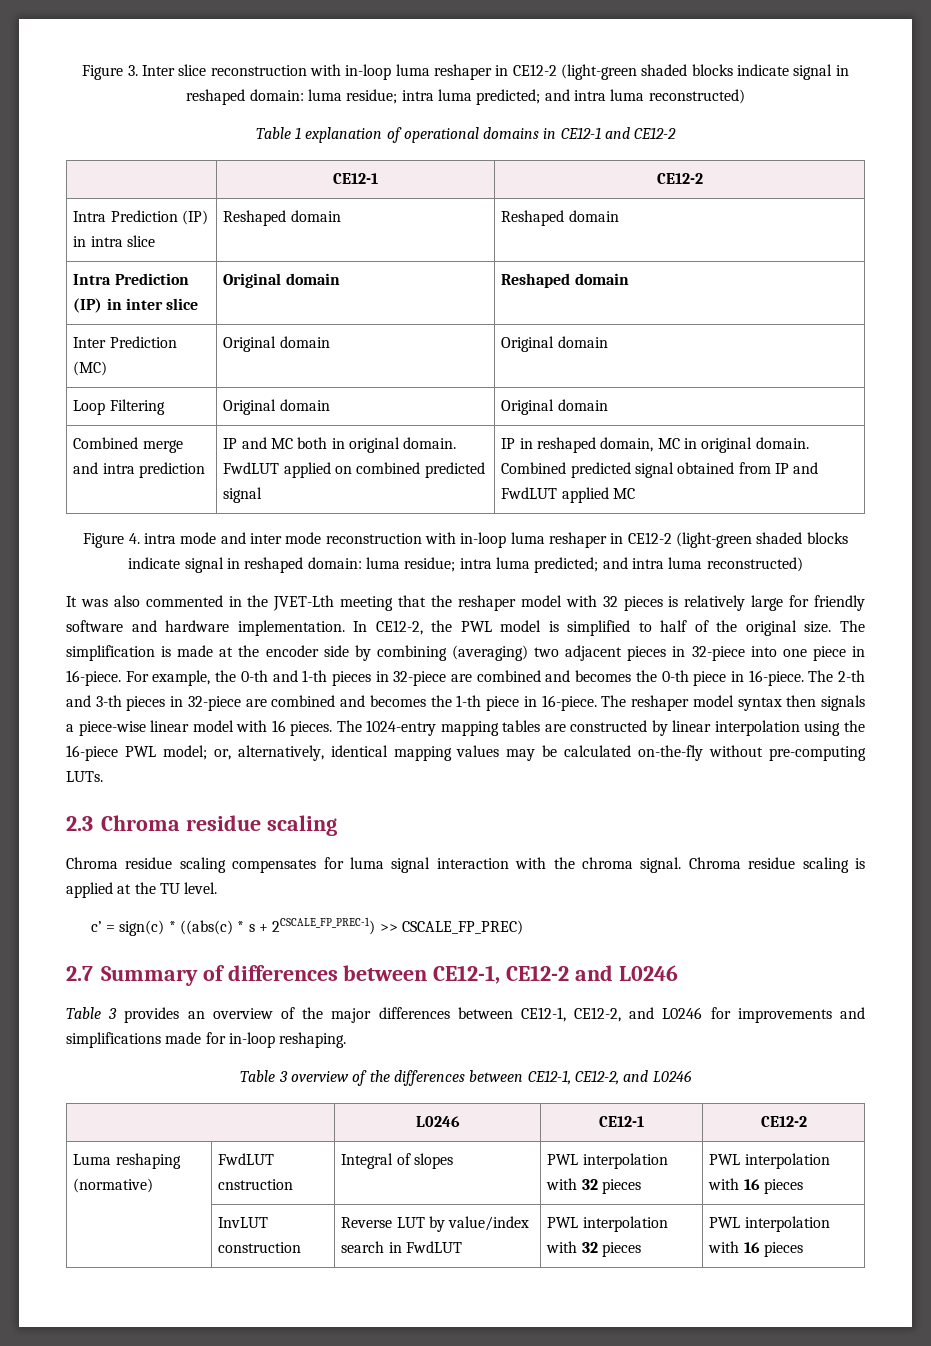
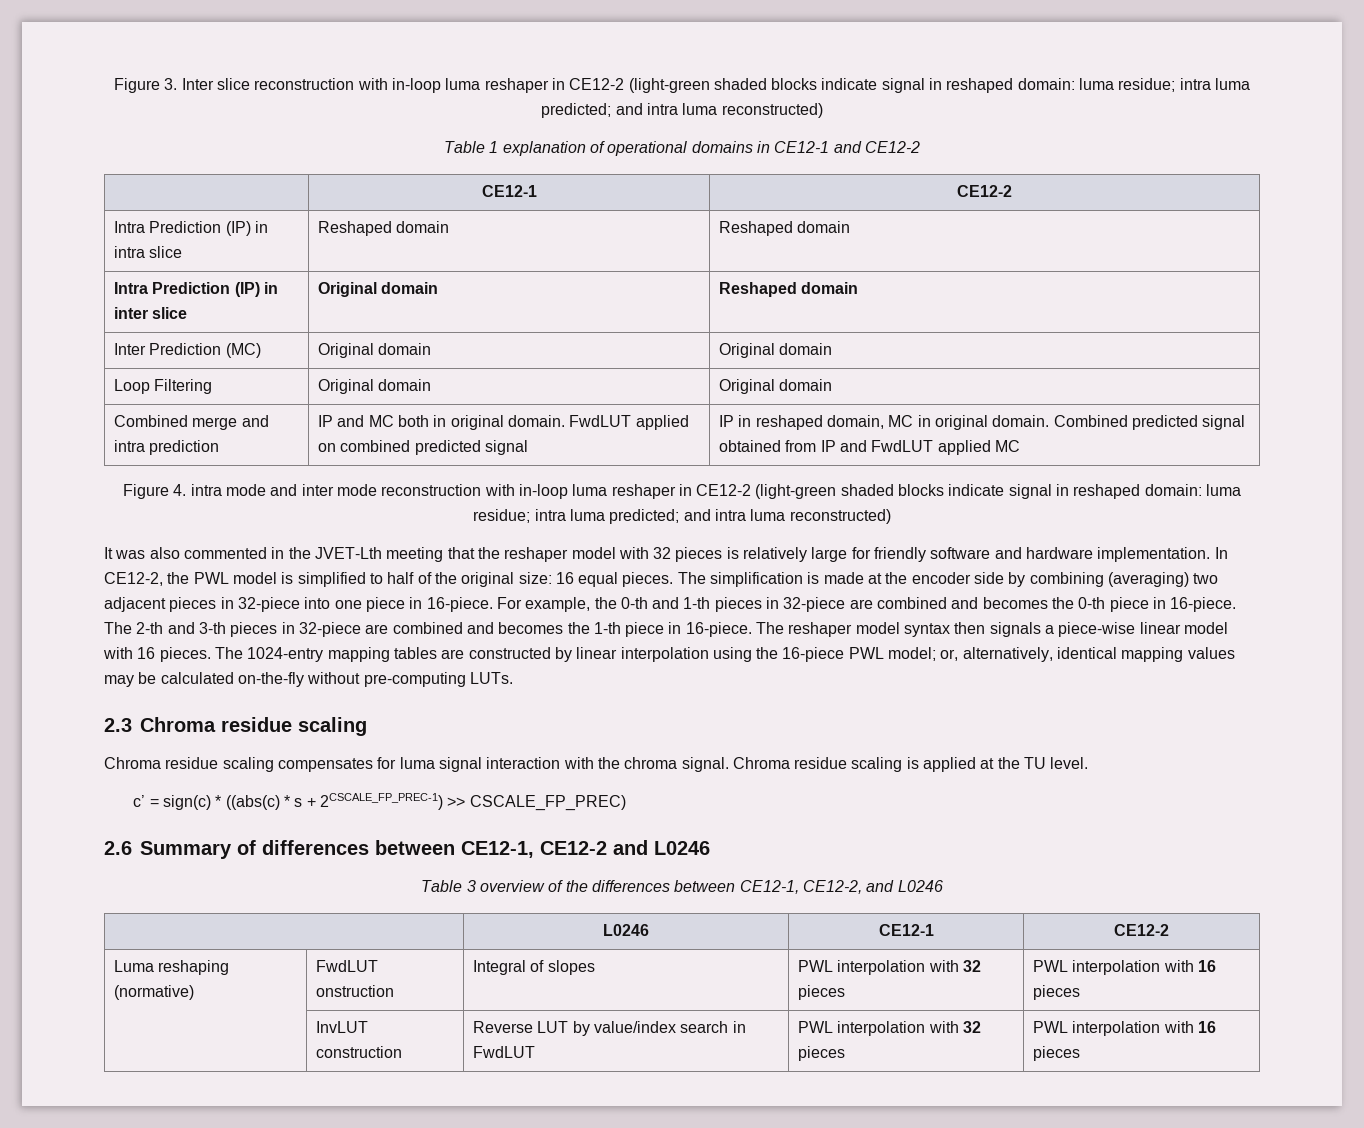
- In CE12-2, the PWL model is simplified to half of the original size.
+ In CE12-2, the PWL model is simplified to half of the original size: 16 equal pieces.
- 2.7 Summary of differences between CE12-1, CE12-2 and L0246
+ 2.6 Summary of differences between CE12-1, CE12-2 and L0246
- Table 3 provides an overview of the major differences between CE12-1, CE12-2, and L0246 for improvements and simplifications made for in-loop reshaping.
- Luma reshaping (normative) | FwdLUT cnstruction | Integral of slopes | PWL interpolation with 32 pieces | PWL interpolation with 16 pieces
+ Luma reshaping (normative) | FwdLUT onstruction | Integral of slopes | PWL interpolation with 32 pieces | PWL interpolation with 16 pieces

